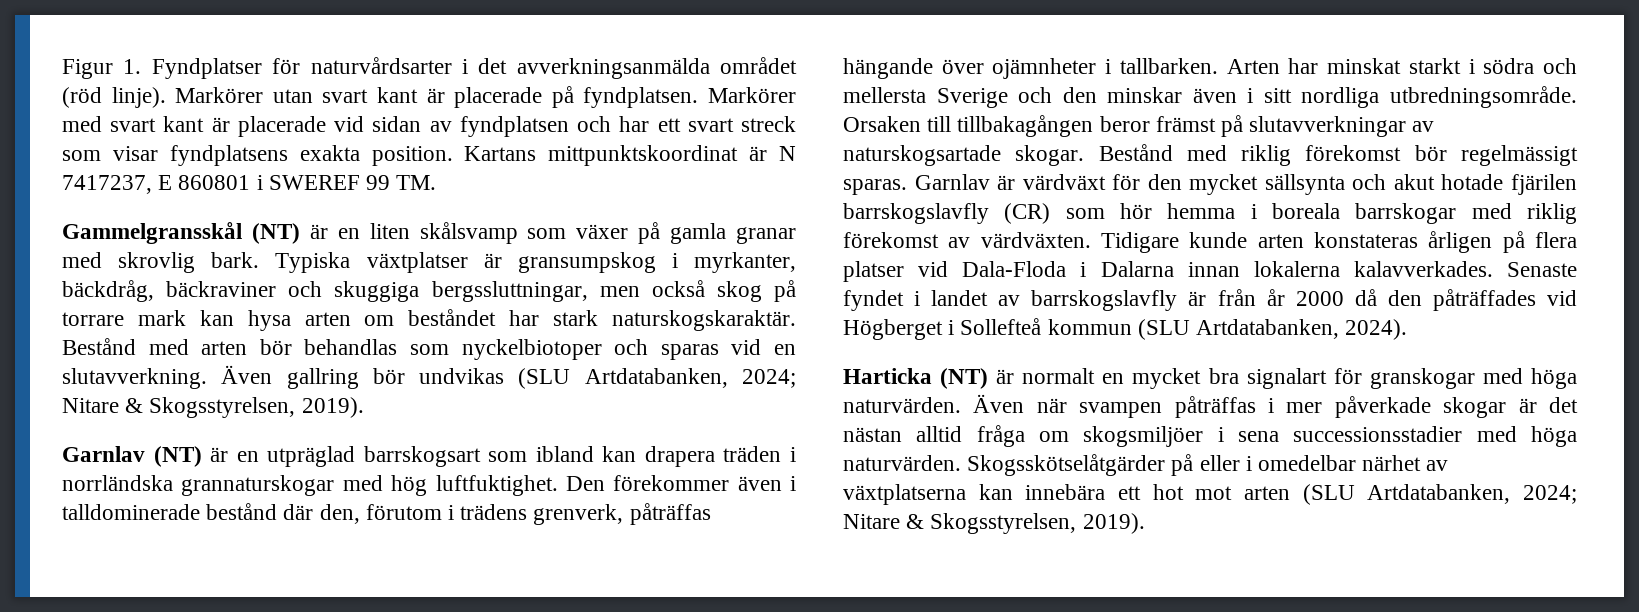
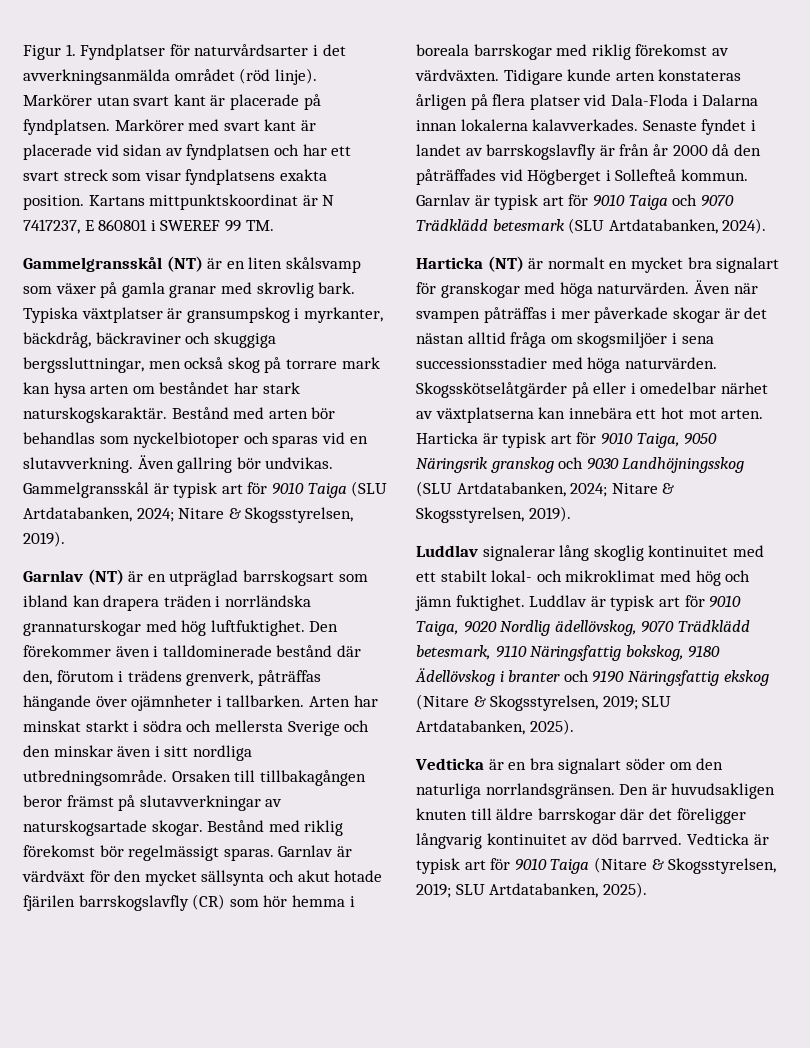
- Även gallring bör undvikas (SLU Artdatabanken, 2024; Nitare & Skogsstyrelsen, 2019).
+ Även gallring bör undvikas. Gammelgransskål är typisk art för 9010 Taiga (SLU Artdatabanken, 2024; Nitare & Skogsstyrelsen, 2019).
- Senaste fyndet i landet av barrskogslavfly är från år 2000 då den påträffades vid Högberget i Sollefteå kommun (SLU Artdatabanken, 2024).
+ Senaste fyndet i landet av barrskogslavfly är från år 2000 då den påträffades vid Högberget i Sollefteå kommun. Garnlav är typisk art för 9010 Taiga och 9070 Trädklädd betesmark (SLU Artdatabanken, 2024).
- Skogsskötselåtgärder på eller i omedelbar närhet av växtplatserna kan innebära ett hot mot arten (SLU Artdatabanken, 2024; Nitare & Skogsstyrelsen, 2019).
+ Skogsskötselåtgärder på eller i omedelbar närhet av växtplatserna kan innebära ett hot mot arten. Harticka är typisk art för 9010 Taiga, 9050 Näringsrik granskog och 9030 Landhöjningsskog (SLU Artdatabanken, 2024; Nitare & Skogsstyrelsen, 2019).
+ Luddlav signalerar lång skoglig kontinuitet med ett stabilt lokal- och mikroklimat med hög och jämn fuktighet. Luddlav är typisk art för 9010 Taiga, 9020 Nordlig ädellövskog, 9070 Trädklädd betesmark, 9110 Näringsfattig bokskog, 9180 Ädellövskog i branter och 9190 Näringsfattig ekskog (Nitare & Skogsstyrelsen, 2019; SLU Artdatabanken, 2025).
+ Vedticka är en bra signalart söder om den naturliga norrlandsgränsen. Den är huvudsakligen knuten till äldre barrskogar där det föreligger långvarig kontinuitet av död barrved. Vedticka är typisk art för 9010 Taiga (Nitare & Skogsstyrelsen, 2019; SLU Artdatabanken, 2025).

